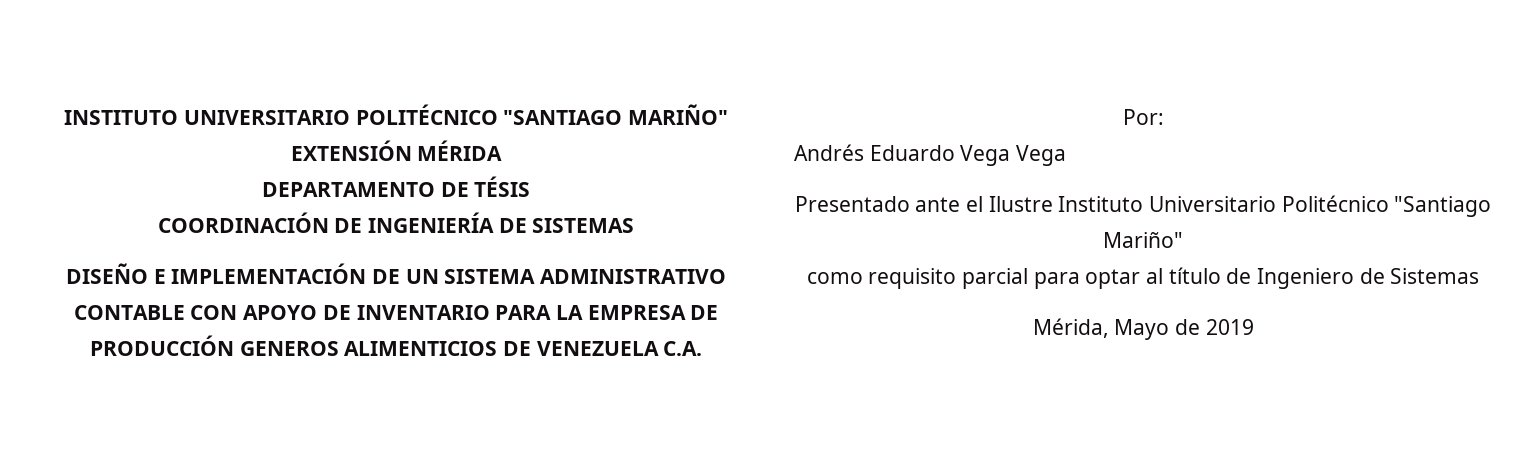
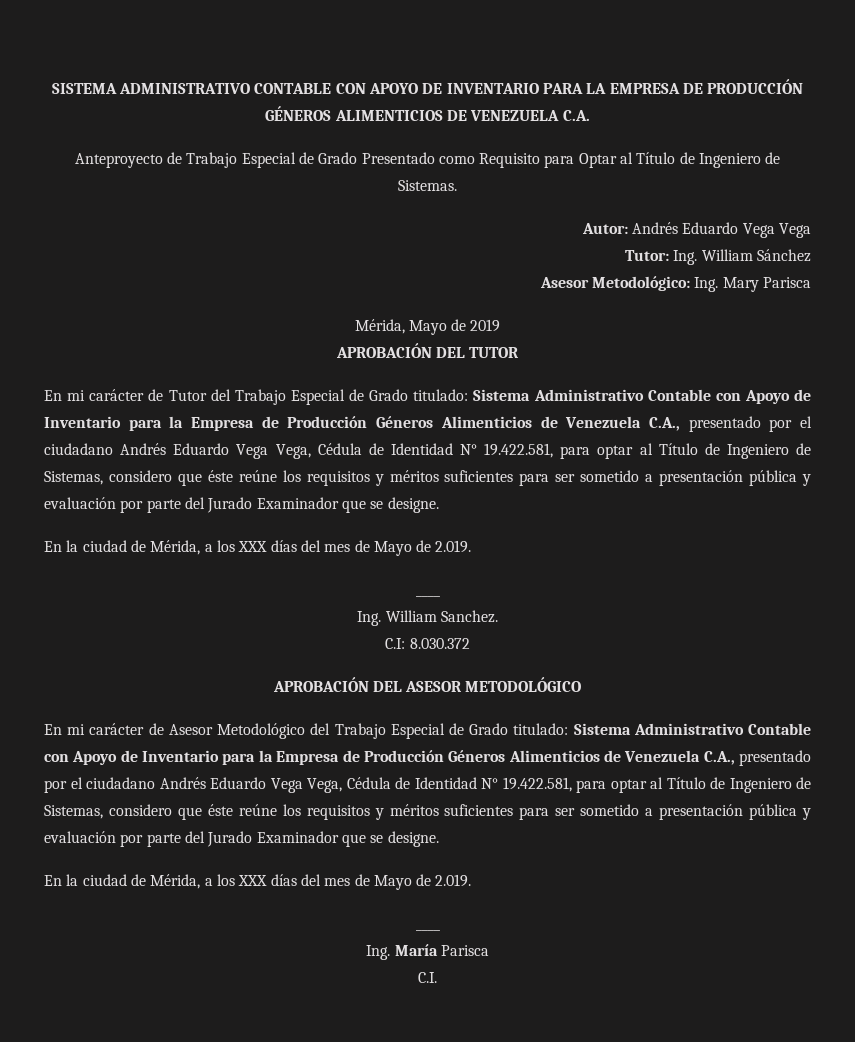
- INSTITUTO UNIVERSITARIO POLITÉCNICO "SANTIAGO MARIÑO" EXTENSIÓN MÉRIDA
- DEPARTAMENTO DE TÉSIS
- COORDINACIÓN DE INGENIERÍA DE SISTEMAS
- DISEÑO E IMPLEMENTACIÓN DE UN SISTEMA ADMINISTRATIVO CONTABLE CON APOYO DE INVENTARIO PARA LA EMPRESA DE PRODUCCIÓN GENEROS ALIMENTICIOS DE VENEZUELA C.A.
+ SISTEMA ADMINISTRATIVO CONTABLE CON APOYO DE INVENTARIO PARA LA EMPRESA DE PRODUCCIÓN GÉNEROS ALIMENTICIOS DE VENEZUELA C.A.
- Por:
- Andrés Eduardo Vega Vega
- Presentado ante el Ilustre Instituto Universitario Politécnico "Santiago Mariño"
- como requisito parcial para optar al título de Ingeniero de Sistemas
+ Anteproyecto de Trabajo Especial de Grado Presentado como Requisito para Optar al Título de Ingeniero de Sistemas.
+ Autor: Andrés Eduardo Vega Vega
+ Tutor: Ing. William Sánchez
+ Asesor Metodológico: Ing. Mary Parisca
  Mérida, Mayo de 2019
+ APROBACIÓN DEL TUTOR
+ En mi carácter de Tutor del Trabajo Especial de Grado titulado: Sistema Administrativo Contable con Apoyo de Inventario para la Empresa de Producción Géneros Alimenticios de Venezuela C.A., presentado por el ciudadano Andrés Eduardo Vega Vega, Cédula de Identidad N° 19.422.581, para optar al Título de Ingeniero de Sistemas, considero que éste reúne los requisitos y méritos suficientes para ser sometido a presentación pública y evaluación por parte del Jurado Examinador que se designe.
+ En la ciudad de Mérida, a los XXX días del mes de Mayo de 2.019.
+ ____
+ Ing. William Sanchez.
+ C.I: 8.030.372
+ APROBACIÓN DEL ASESOR METODOLÓGICO
+ En mi carácter de Asesor Metodológico del Trabajo Especial de Grado titulado: Sistema Administrativo Contable con Apoyo de Inventario para la Empresa de Producción Géneros Alimenticios de Venezuela C.A., presentado por el ciudadano Andrés Eduardo Vega Vega, Cédula de Identidad N° 19.422.581, para optar al Título de Ingeniero de Sistemas, considero que éste reúne los requisitos y méritos suficientes para ser sometido a presentación pública y evaluación por parte del Jurado Examinador que se designe.
+ En la ciudad de Mérida, a los XXX días del mes de Mayo de 2.019.
+ ____
+ Ing. María Parisca
+ C.I.

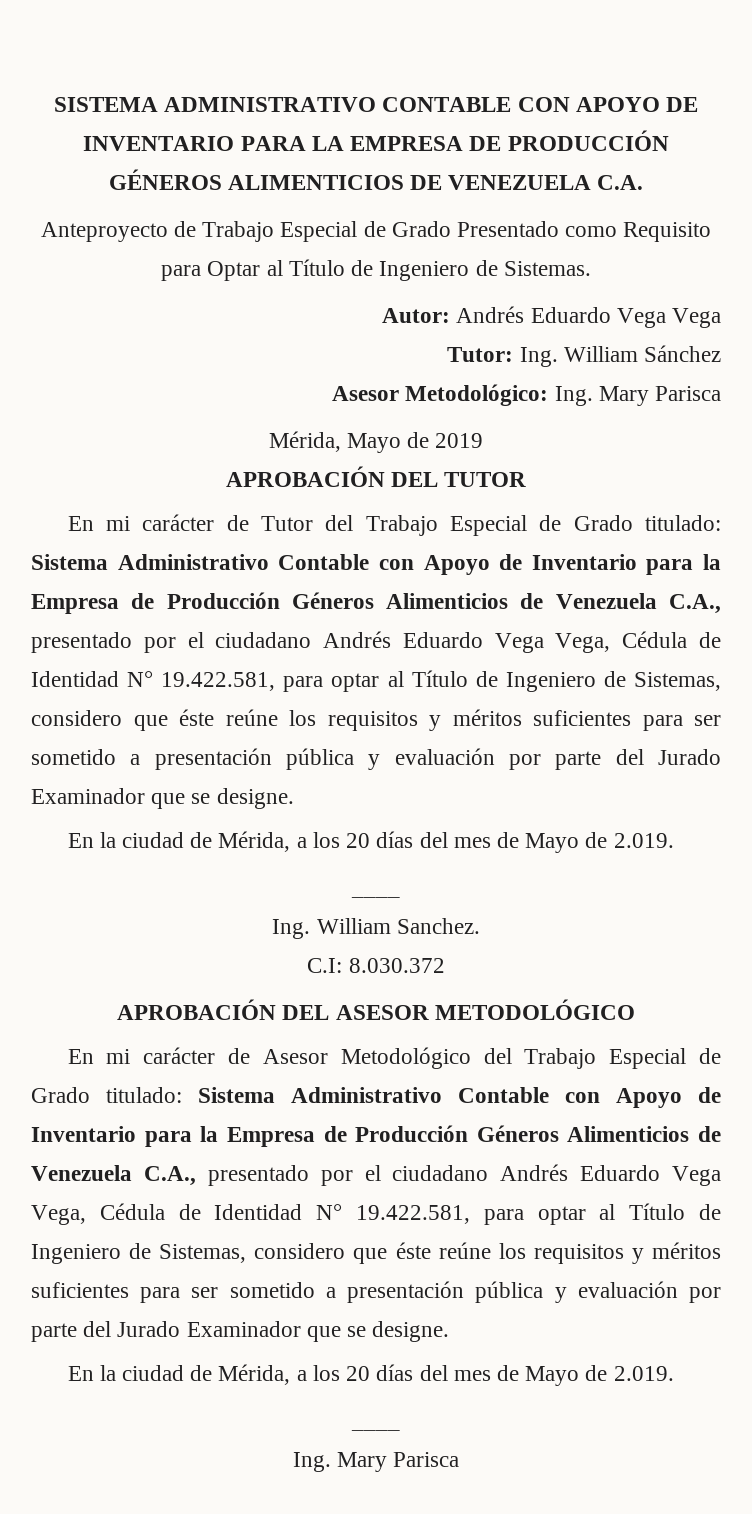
  En mi carácter de Tutor del Trabajo Especial de Grado titulado: Sistema Administrativo Contable con Apoyo de Inventario para la Empresa de Producción Géneros Alimenticios de Venezuela C.A., presentado por el ciudadano Andrés Eduardo Vega Vega, Cédula de Identidad N° 19.422.581, para optar al Título de Ingeniero de Sistemas, considero que éste reúne los requisitos y méritos suficientes para ser sometido a presentación pública y evaluación por parte del Jurado Examinador que se designe.
- En la ciudad de Mérida, a los XXX días del mes de Mayo de 2.019.
+ En la ciudad de Mérida, a los 20 días del mes de Mayo de 2.019.
  En mi carácter de Asesor Metodológico del Trabajo Especial de Grado titulado: Sistema Administrativo Contable con Apoyo de Inventario para la Empresa de Producción Géneros Alimenticios de Venezuela C.A., presentado por el ciudadano Andrés Eduardo Vega Vega, Cédula de Identidad N° 19.422.581, para optar al Título de Ingeniero de Sistemas, considero que éste reúne los requisitos y méritos suficientes para ser sometido a presentación pública y evaluación por parte del Jurado Examinador que se designe.
- En la ciudad de Mérida, a los XXX días del mes de Mayo de 2.019.
+ En la ciudad de Mérida, a los 20 días del mes de Mayo de 2.019.
  ____
- Ing. María Parisca
- C.I.
+ Ing. Mary Parisca

